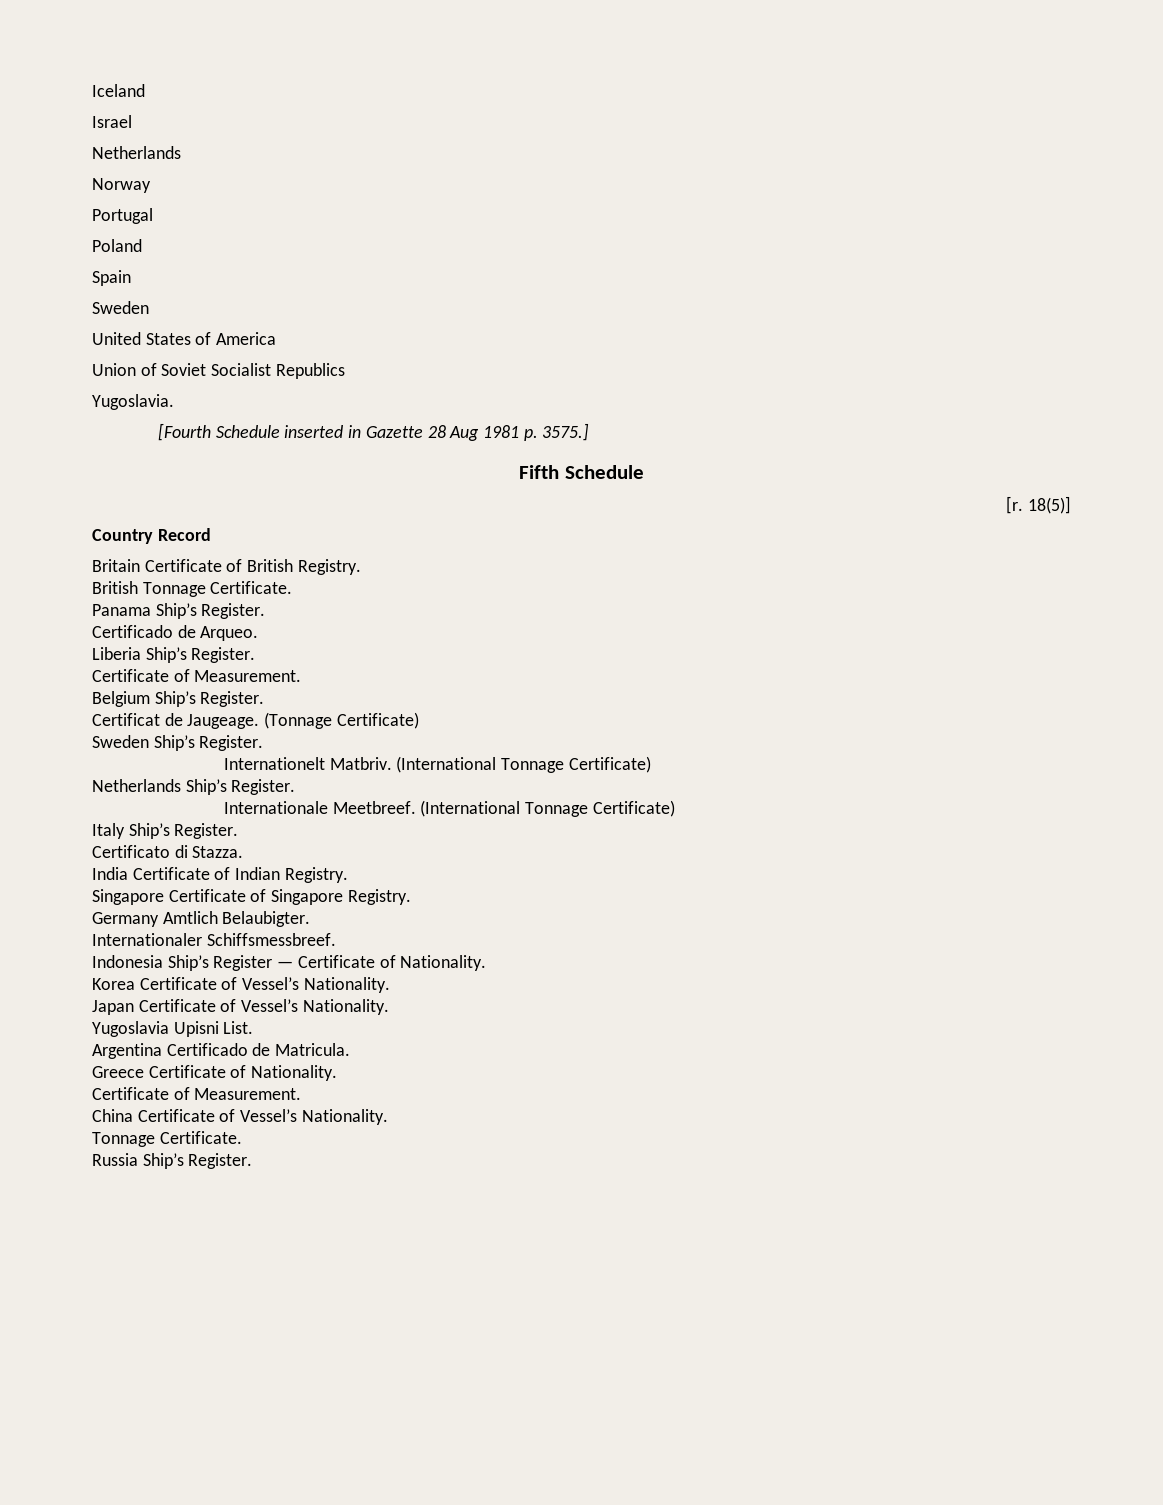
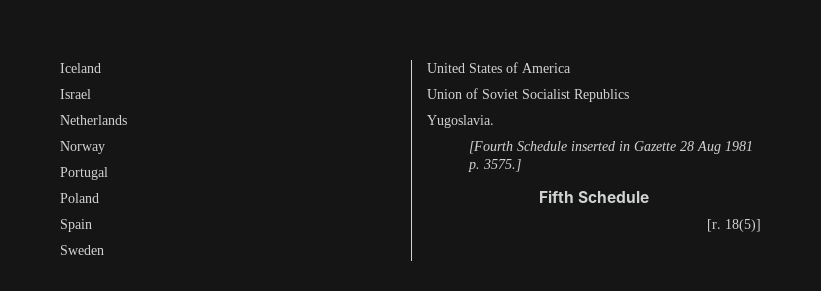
- Country Record
- Britain Certificate of British Registry.
- British Tonnage Certificate.
- Panama Ship’s Register.
- Certificado de Arqueo.
- Liberia Ship’s Register.
- Certificate of Measurement.
- Belgium Ship’s Register.
- Certificat de Jaugeage. (Tonnage Certificate)
- Sweden Ship’s Register.
- Internationelt Matbriv. (International Tonnage Certificate)
- Netherlands Ship’s Register.
- Internationale Meetbreef. (International Tonnage Certificate)
- Italy Ship’s Register.
- Certificato di Stazza.
- India Certificate of Indian Registry.
- Singapore Certificate of Singapore Registry.
- Germany Amtlich Belaubigter.
- Internationaler Schiffsmessbreef.
- Indonesia Ship’s Register — Certificate of Nationality.
- Korea Certificate of Vessel’s Nationality.
- Japan Certificate of Vessel’s Nationality.
- Yugoslavia Upisni List.
- Argentina Certificado de Matricula.
- Greece Certificate of Nationality.
- Certificate of Measurement.
- China Certificate of Vessel’s Nationality.
- Tonnage Certificate.
- Russia Ship’s Register.

